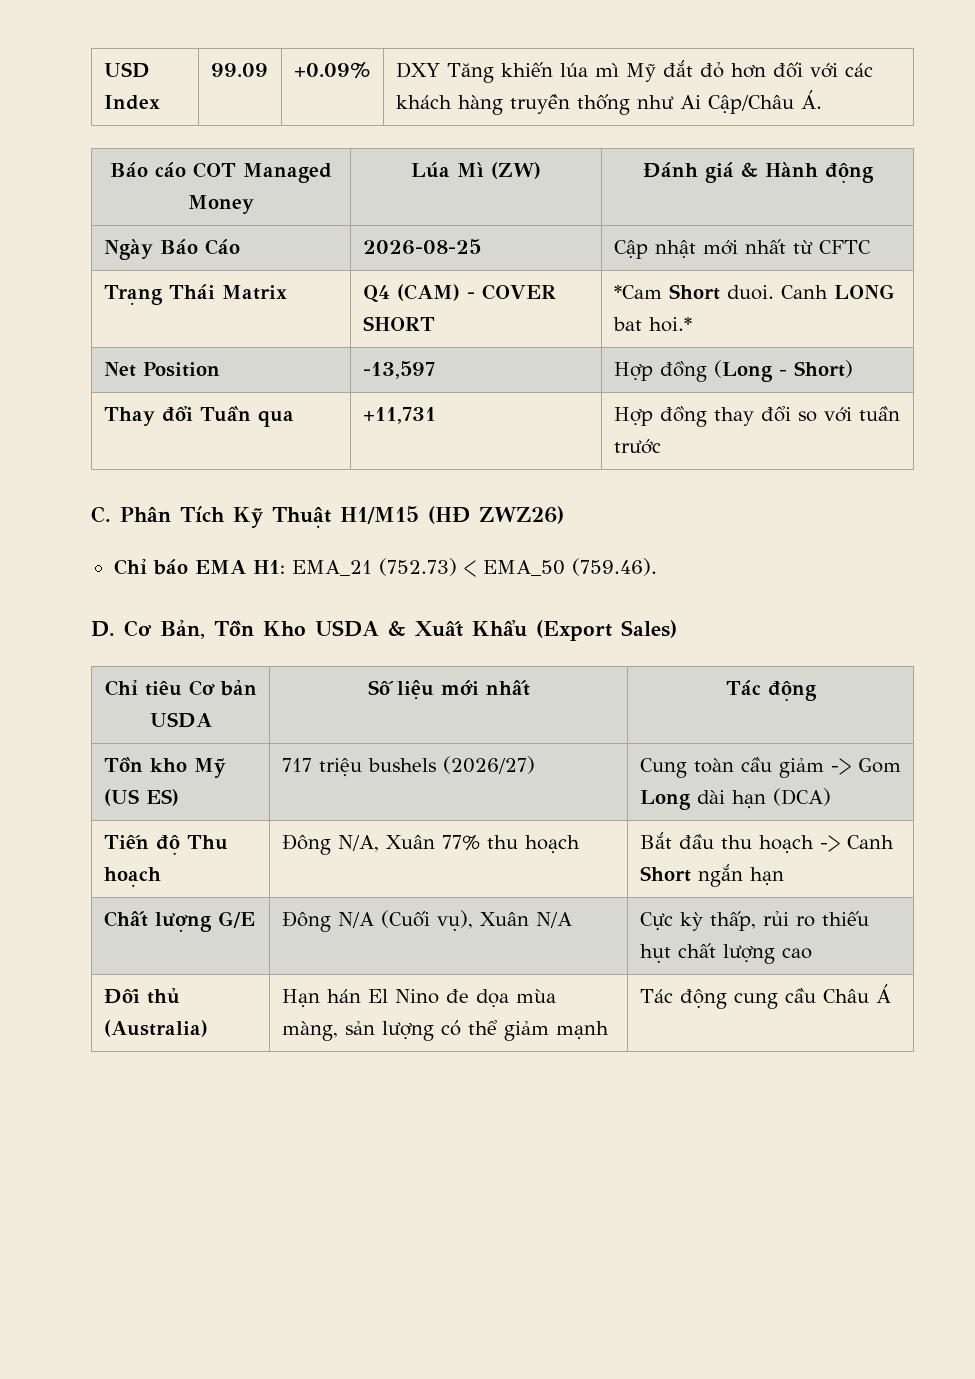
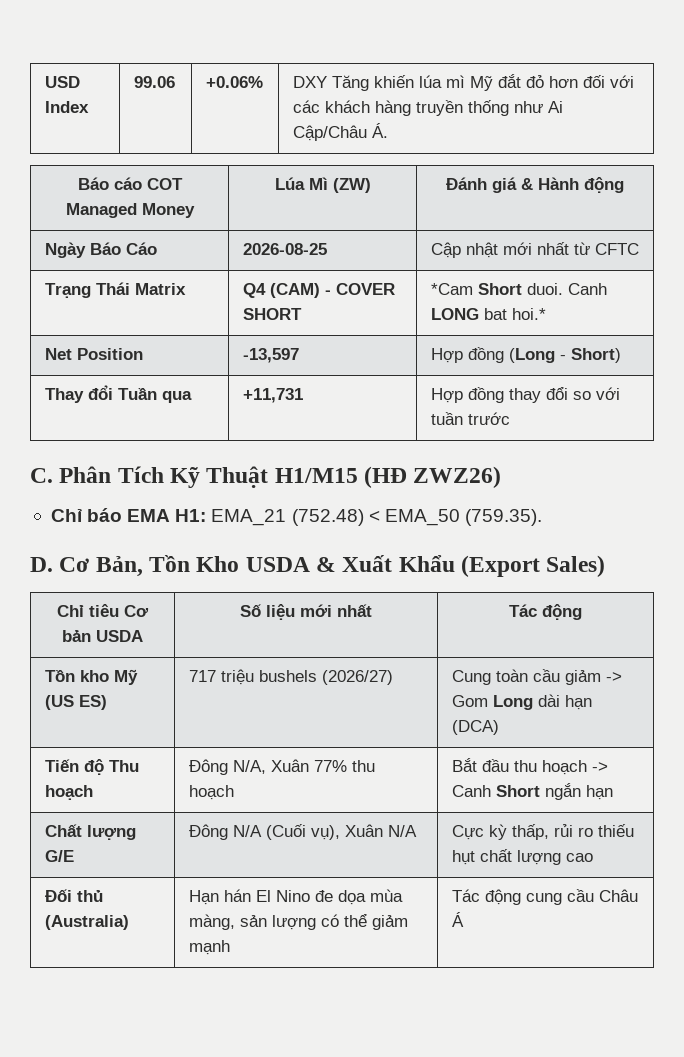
- USD Index | 99.09 | +0.09% | DXY Tăng khiến lúa mì Mỹ đắt đỏ hơn đối với các khách hàng truyền thống như Ai Cập/Châu Á.
+ USD Index | 99.06 | +0.06% | DXY Tăng khiến lúa mì Mỹ đắt đỏ hơn đối với các khách hàng truyền thống như Ai Cập/Châu Á.
- Chỉ báo EMA H1: EMA_21 (752.73) < EMA_50 (759.46).
+ Chỉ báo EMA H1: EMA_21 (752.48) < EMA_50 (759.35).

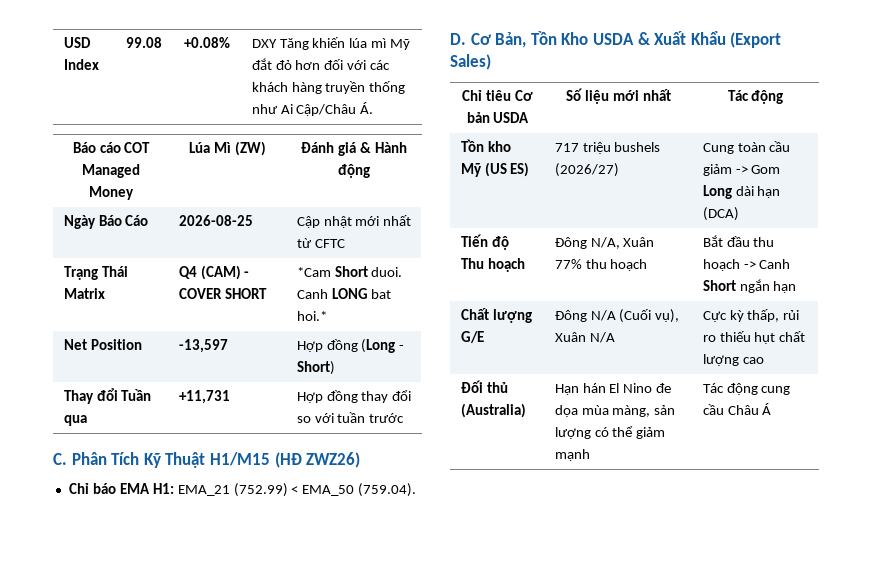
- USD Index | 99.06 | +0.06% | DXY Tăng khiến lúa mì Mỹ đắt đỏ hơn đối với các khách hàng truyền thống như Ai Cập/Châu Á.
+ USD Index | 99.08 | +0.08% | DXY Tăng khiến lúa mì Mỹ đắt đỏ hơn đối với các khách hàng truyền thống như Ai Cập/Châu Á.
- Chỉ báo EMA H1: EMA_21 (752.48) < EMA_50 (759.35).
+ Chỉ báo EMA H1: EMA_21 (752.99) < EMA_50 (759.04).

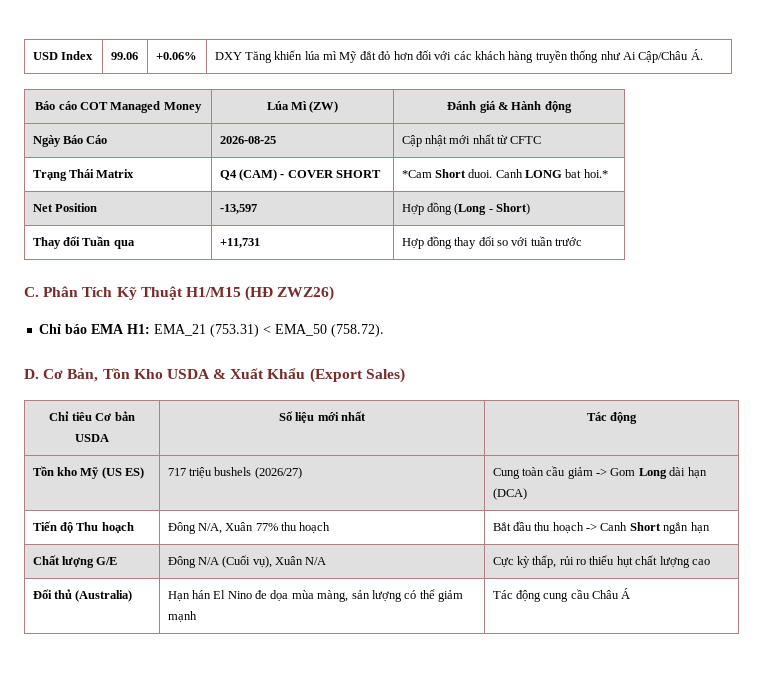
- USD Index | 99.08 | +0.08% | DXY Tăng khiến lúa mì Mỹ đắt đỏ hơn đối với các khách hàng truyền thống như Ai Cập/Châu Á.
+ USD Index | 99.06 | +0.06% | DXY Tăng khiến lúa mì Mỹ đắt đỏ hơn đối với các khách hàng truyền thống như Ai Cập/Châu Á.
- Chỉ báo EMA H1: EMA_21 (752.99) < EMA_50 (759.04).
+ Chỉ báo EMA H1: EMA_21 (753.31) < EMA_50 (758.72).

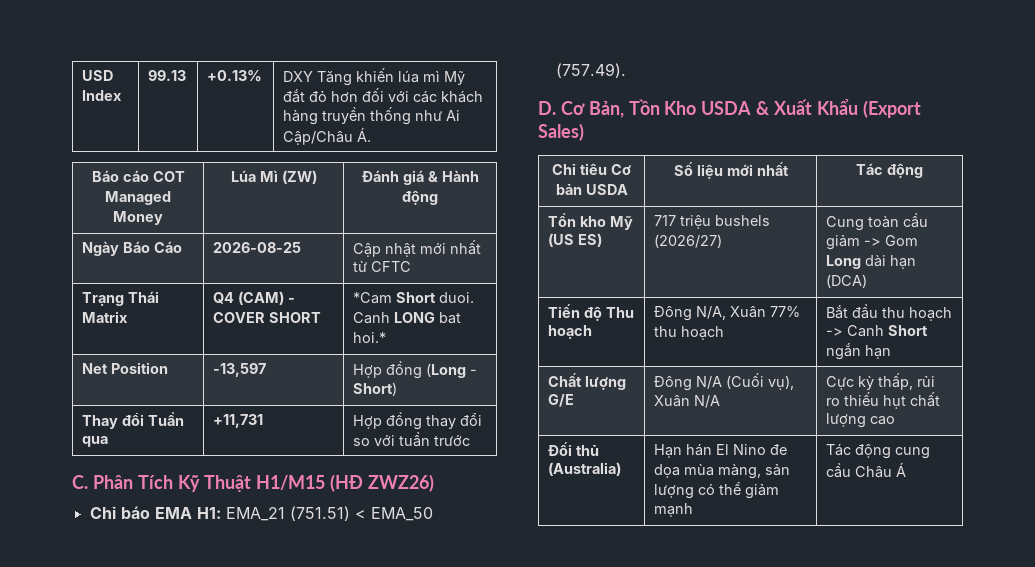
- USD Index | 99.06 | +0.06% | DXY Tăng khiến lúa mì Mỹ đắt đỏ hơn đối với các khách hàng truyền thống như Ai Cập/Châu Á.
+ USD Index | 99.13 | +0.13% | DXY Tăng khiến lúa mì Mỹ đắt đỏ hơn đối với các khách hàng truyền thống như Ai Cập/Châu Á.
- Chỉ báo EMA H1: EMA_21 (753.31) < EMA_50 (758.72).
+ Chỉ báo EMA H1: EMA_21 (751.51) < EMA_50 (757.49).

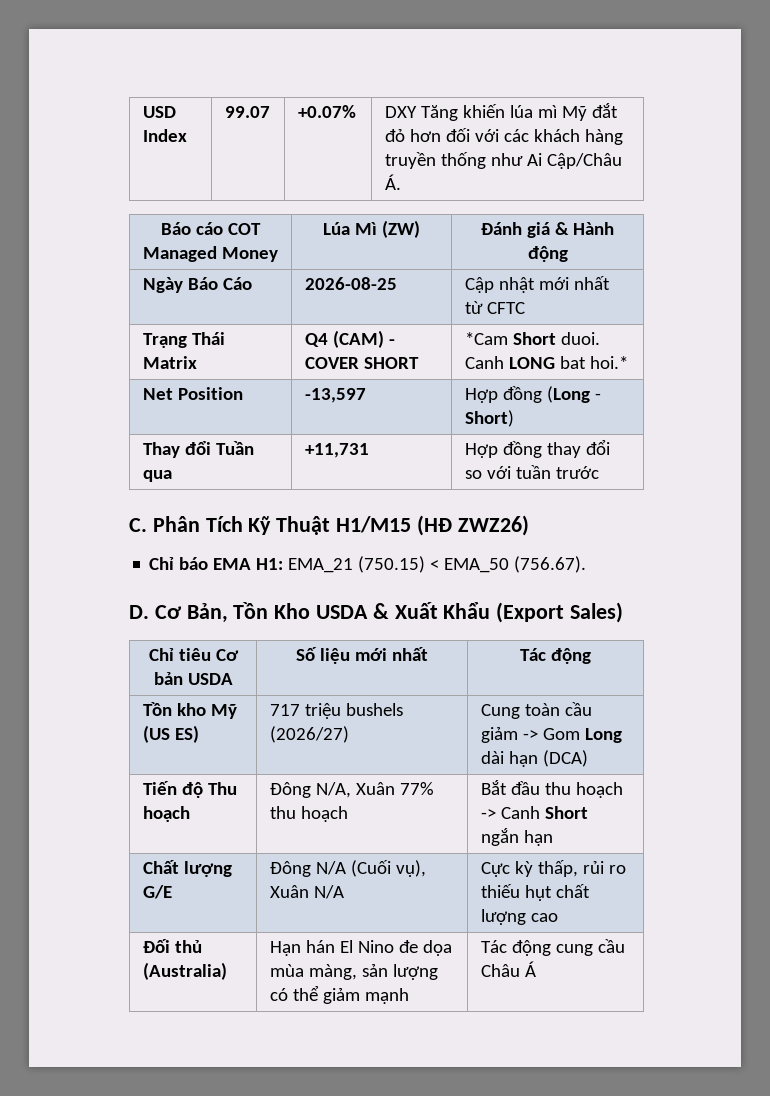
- USD Index | 99.13 | +0.13% | DXY Tăng khiến lúa mì Mỹ đắt đỏ hơn đối với các khách hàng truyền thống như Ai Cập/Châu Á.
+ USD Index | 99.07 | +0.07% | DXY Tăng khiến lúa mì Mỹ đắt đỏ hơn đối với các khách hàng truyền thống như Ai Cập/Châu Á.
- Chỉ báo EMA H1: EMA_21 (751.51) < EMA_50 (757.49).
+ Chỉ báo EMA H1: EMA_21 (750.15) < EMA_50 (756.67).

